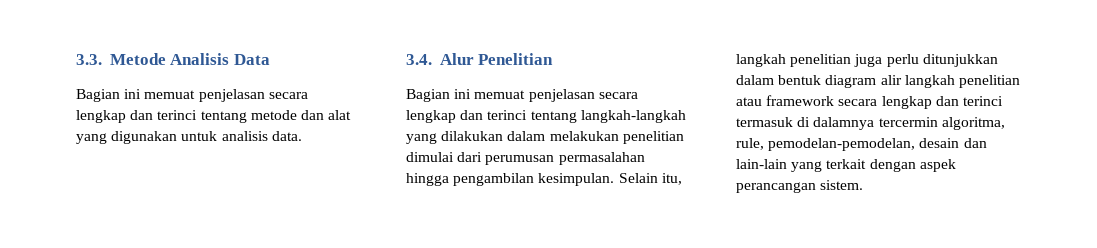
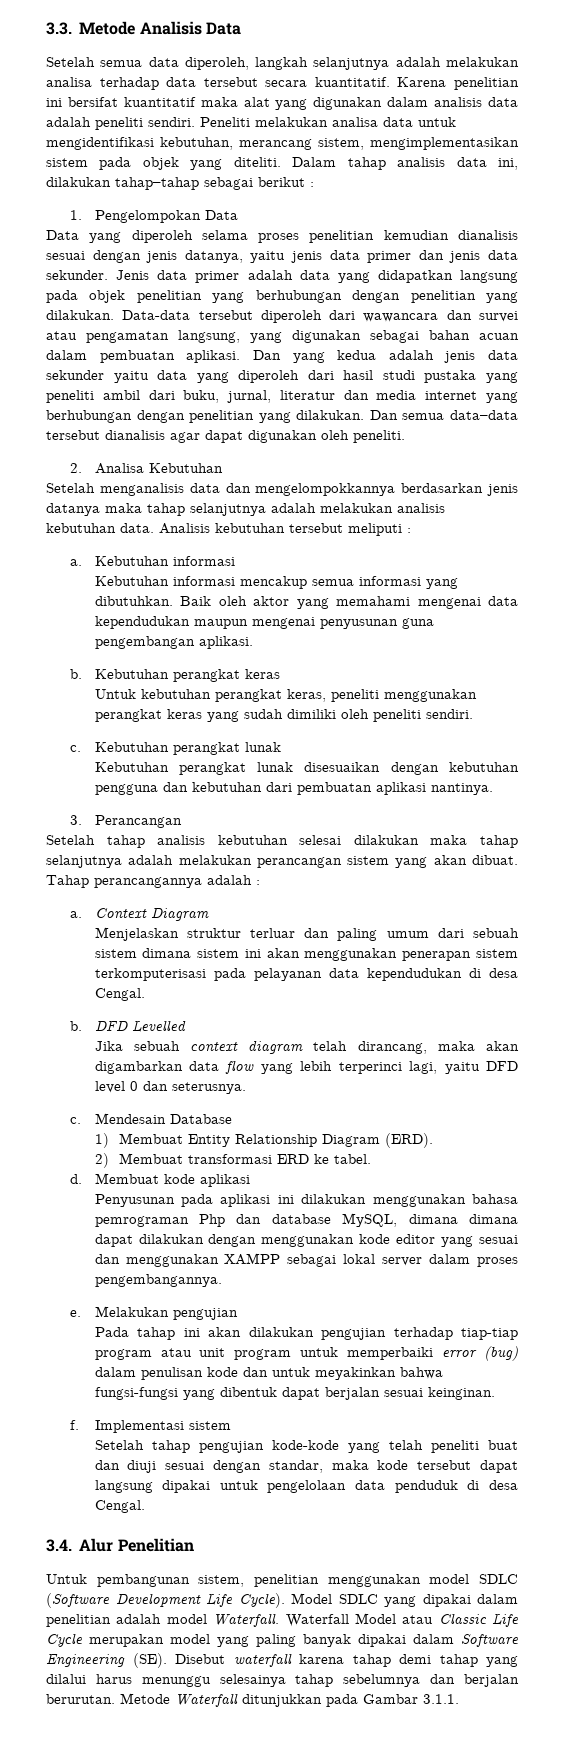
- Bagian ini memuat penjelasan secara lengkap dan terinci tentang metode dan alat yang digunakan untuk analisis data.
+ Setelah semua data diperoleh, langkah selanjutnya adalah melakukan analisa terhadap data tersebut secara kuantitatif. Karena penelitian ini bersifat kuantitatif maka alat yang digunakan dalam analisis data adalah peneliti sendiri. Peneliti melakukan analisa data untuk mengidentifikasi kebutuhan, merancang sistem, mengimplementasikan sistem pada objek yang diteliti. Dalam tahap analisis data ini, dilakukan tahap–tahap sebagai berikut :
+ 1. Pengelompokan Data
+ Data yang diperoleh selama proses penelitian kemudian dianalisis sesuai dengan jenis datanya, yaitu jenis data primer dan jenis data sekunder. Jenis data primer adalah data yang didapatkan langsung pada objek penelitian yang berhubungan dengan penelitian yang dilakukan. Data-data tersebut diperoleh dari wawancara dan survei atau pengamatan langsung, yang digunakan sebagai bahan acuan dalam pembuatan aplikasi. Dan yang kedua adalah jenis data sekunder yaitu data yang diperoleh dari hasil studi pustaka yang peneliti ambil dari buku, jurnal, literatur dan media internet yang berhubungan dengan penelitian yang dilakukan. Dan semua data–data tersebut dianalisis agar dapat digunakan oleh peneliti.
+ 2. Analisa Kebutuhan
+ Setelah menganalisis data dan mengelompokkannya berdasarkan jenis datanya maka tahap selanjutnya adalah melakukan analisis kebutuhan data. Analisis kebutuhan tersebut meliputi :
+ a. Kebutuhan informasi
+ Kebutuhan informasi mencakup semua informasi yang dibutuhkan. Baik oleh aktor yang memahami mengenai data kependudukan maupun mengenai penyusunan guna pengembangan aplikasi.
+ b. Kebutuhan perangkat keras
+ Untuk kebutuhan perangkat keras, peneliti menggunakan perangkat keras yang sudah dimiliki oleh peneliti sendiri.
+ c. Kebutuhan perangkat lunak
+ Kebutuhan perangkat lunak disesuaikan dengan kebutuhan pengguna dan kebutuhan dari pembuatan aplikasi nantinya.
+ 3. Perancangan
+ Setelah tahap analisis kebutuhan selesai dilakukan maka tahap selanjutnya adalah melakukan perancangan sistem yang akan dibuat. Tahap perancangannya adalah :
+ a. Context Diagram
+ Menjelaskan struktur terluar dan paling umum dari sebuah sistem dimana sistem ini akan menggunakan penerapan sistem terkomputerisasi pada pelayanan data kependudukan di desa Cengal.
+ b. DFD Levelled
+ Jika sebuah context diagram telah dirancang, maka akan digambarkan data flow yang lebih terperinci lagi, yaitu DFD level 0 dan seterusnya.
+ c. Mendesain Database
+ 1) Membuat Entity Relationship Diagram (ERD).
+ 2) Membuat transformasi ERD ke tabel.
+ d. Membuat kode aplikasi
+ Penyusunan pada aplikasi ini dilakukan menggunakan bahasa pemrograman Php dan database MySQL, dimana dimana dapat dilakukan dengan menggunakan kode editor yang sesuai dan menggunakan XAMPP sebagai lokal server dalam proses pengembangannya.
+ e. Melakukan pengujian
+ Pada tahap ini akan dilakukan pengujian terhadap tiap-tiap program atau unit program untuk memperbaiki error (bug) dalam penulisan kode dan untuk meyakinkan bahwa fungsi-fungsi yang dibentuk dapat berjalan sesuai keinginan.
+ f. Implementasi sistem
+ Setelah tahap pengujian kode-kode yang telah peneliti buat dan diuji sesuai dengan standar, maka kode tersebut dapat langsung dipakai untuk pengelolaan data penduduk di desa Cengal.
  3.4. Alur Penelitian
- Bagian ini memuat penjelasan secara lengkap dan terinci tentang langkah-langkah yang dilakukan dalam melakukan penelitian dimulai dari perumusan permasalahan hingga pengambilan kesimpulan. Selain itu, langkah penelitian juga perlu ditunjukkan dalam bentuk diagram alir langkah penelitian atau framework secara lengkap dan terinci termasuk di dalamnya tercermin algoritma, rule, pemodelan-pemodelan, desain dan lain-lain yang terkait dengan aspek perancangan sistem.
+ Untuk pembangunan sistem, penelitian menggunakan model SDLC (Software Development Life Cycle). Model SDLC yang dipakai dalam penelitian adalah model Waterfall. Waterfall Model atau Classic Life Cycle merupakan model yang paling banyak dipakai dalam Software Engineering (SE). Disebut waterfall karena tahap demi tahap yang dilalui harus menunggu selesainya tahap sebelumnya dan berjalan berurutan. Metode Waterfall ditunjukkan pada Gambar 3.1.1.

